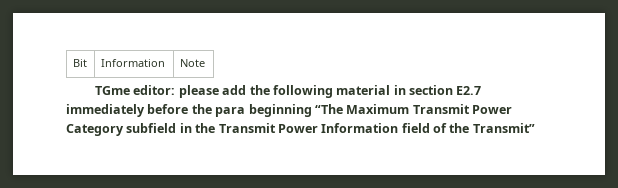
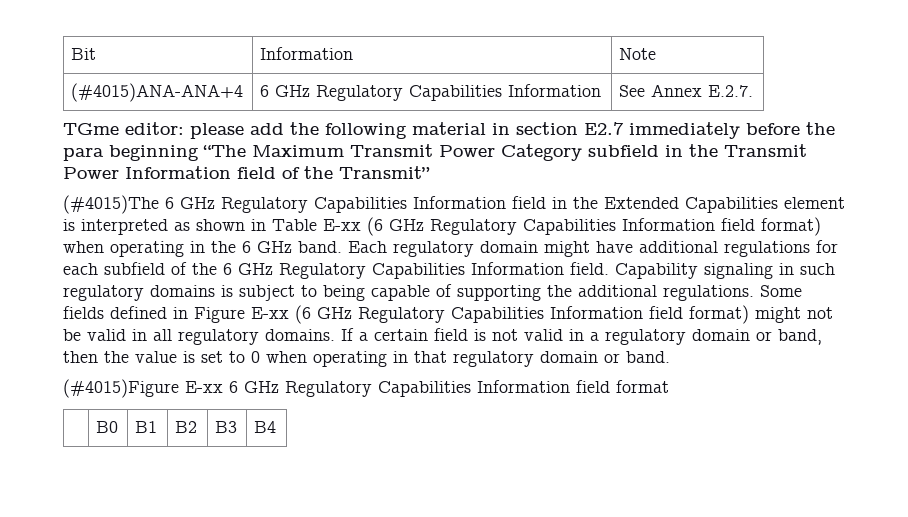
+ (#4015)ANA-ANA+4 | 6 GHz Regulatory Capabilities Information | See Annex E.2.7.
+ (#4015)The 6 GHz Regulatory Capabilities Information field in the Extended Capabilities element is interpreted as shown in Table E-xx (6 GHz Regulatory Capabilities Information field format) when operating in the 6 GHz band. Each regulatory domain might have additional regulations for each subfield of the 6 GHz Regulatory Capabilities Information field. Capability signaling in such regulatory domains is subject to being capable of supporting the additional regulations. Some fields defined in Figure E-xx (6 GHz Regulatory Capabilities Information field format) might not be valid in all regulatory domains. If a certain field is not valid in a regulatory domain or band, then the value is set to 0 when operating in that regulatory domain or band.
+ (#4015)Figure E-xx 6 GHz Regulatory Capabilities Information field format
+ | B0 | B1 | B2 | B3 | B4

